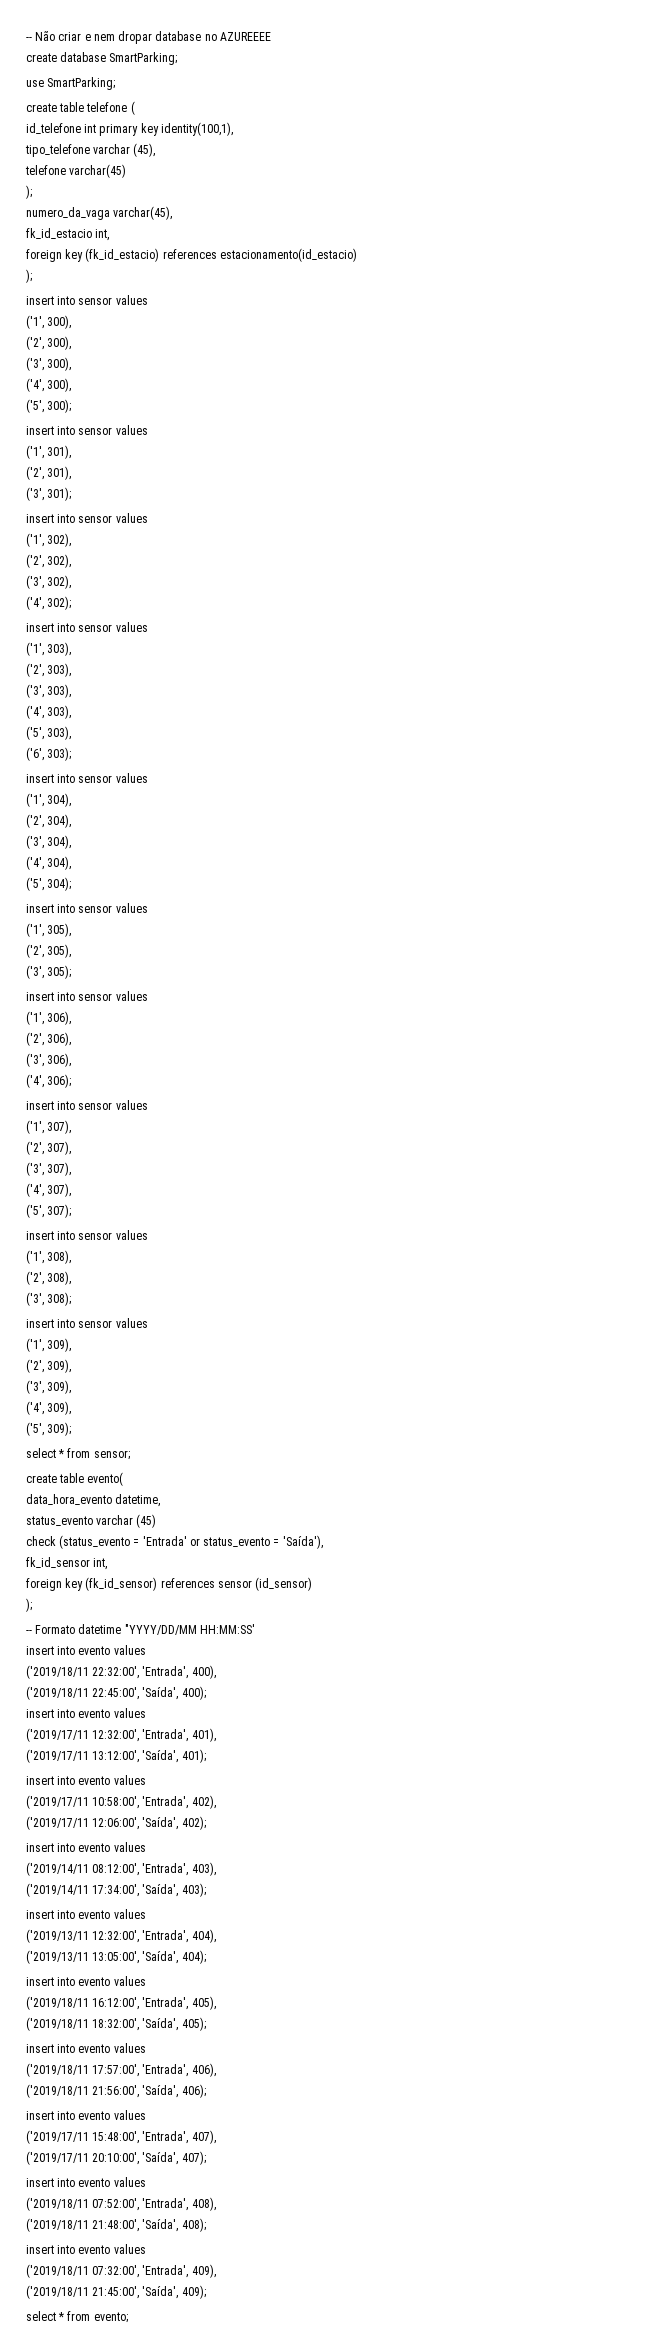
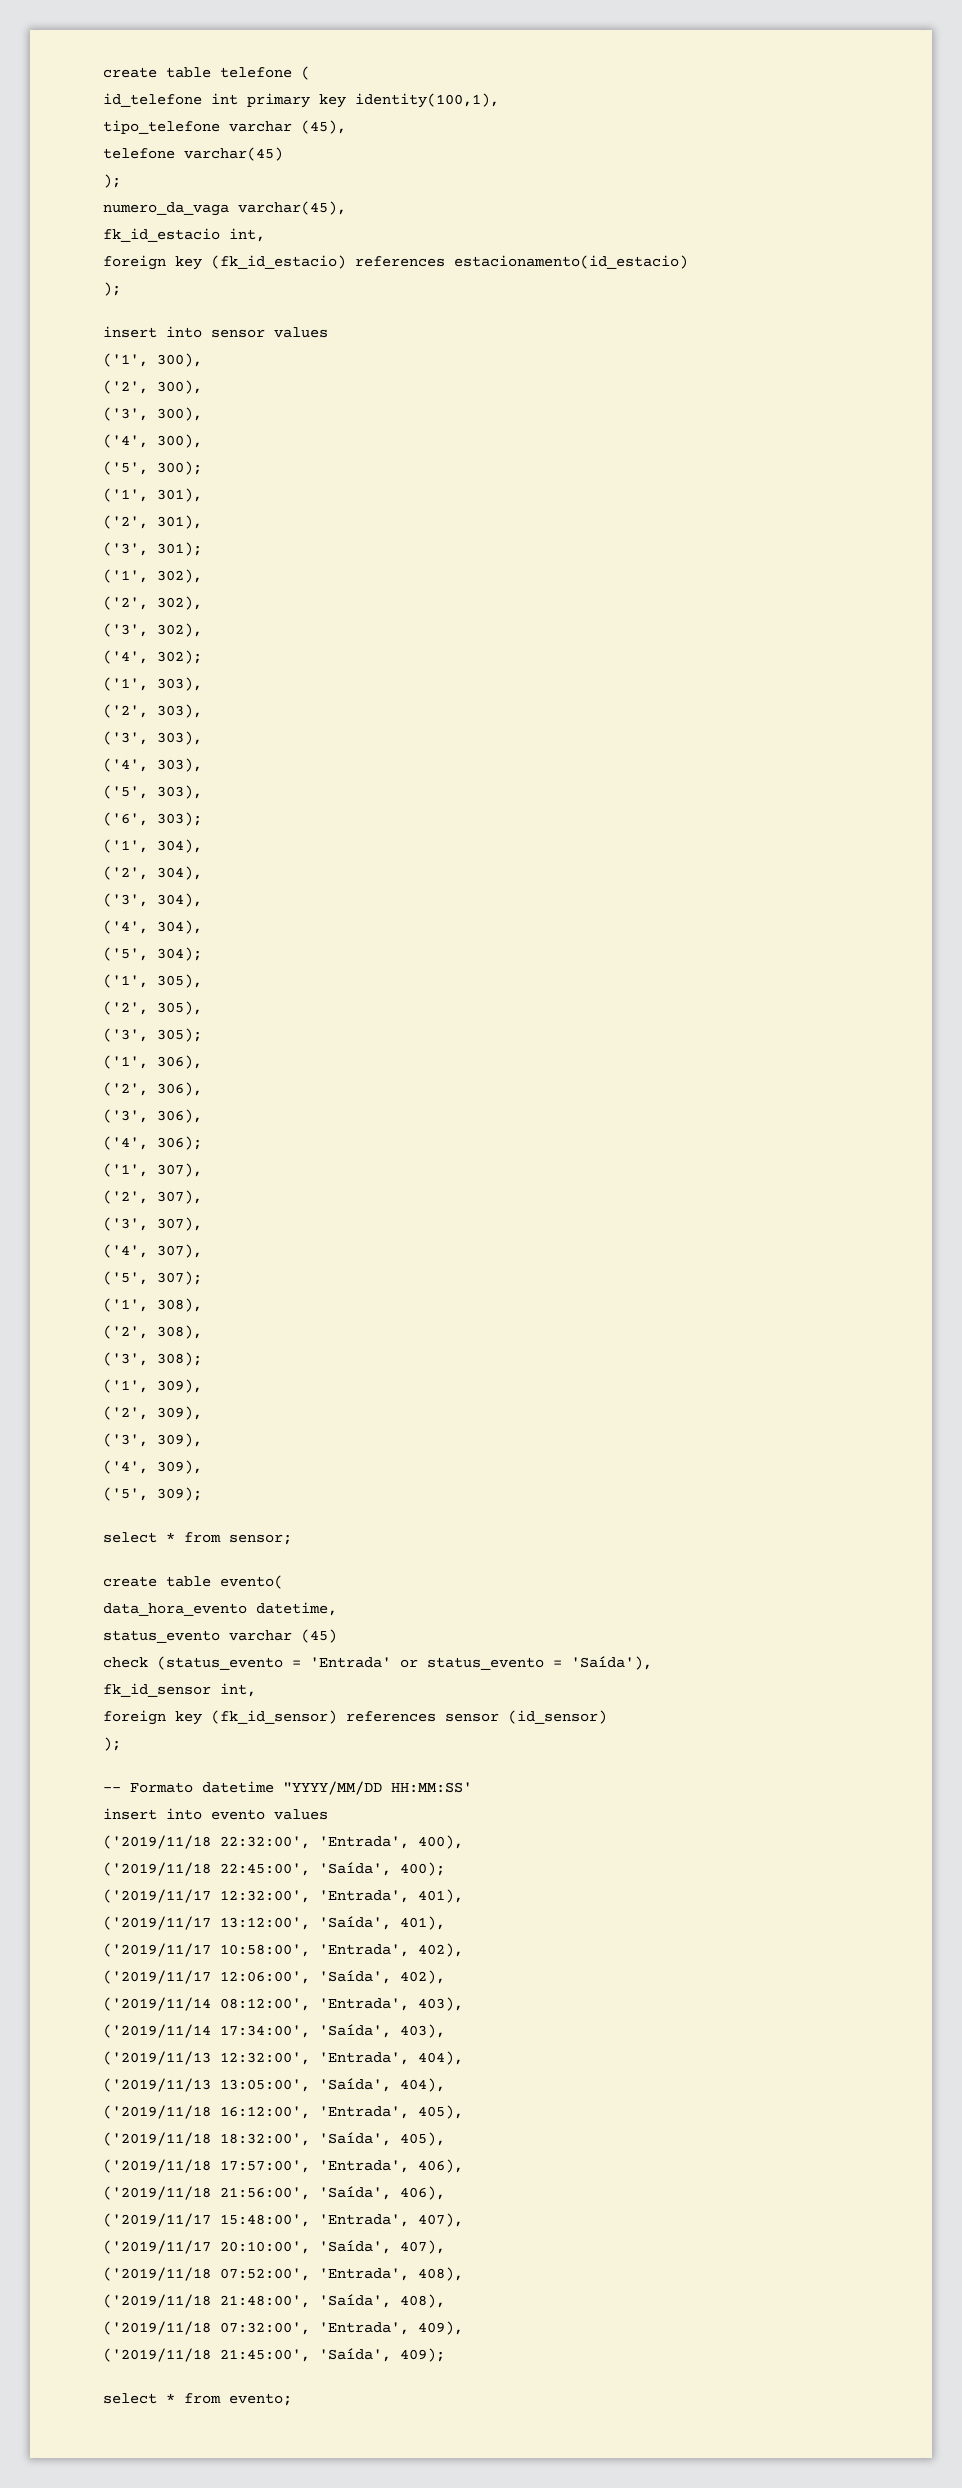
- -- Não criar e nem dropar database no AZUREEEE
- create database SmartParking;
- use SmartParking;
  ('5', 300);
- insert into sensor values
  ('3', 301);
- insert into sensor values
  ('4', 302);
- insert into sensor values
  ('6', 303);
- insert into sensor values
  ('5', 304);
- insert into sensor values
  ('3', 305);
- insert into sensor values
  ('4', 306);
- insert into sensor values
  ('5', 307);
- insert into sensor values
  ('3', 308);
- insert into sensor values
- -- Formato datetime "YYYY/DD/MM HH:MM:SS'
+ -- Formato datetime "YYYY/MM/DD HH:MM:SS'
- ('2019/18/11 22:32:00', 'Entrada', 400),
+ ('2019/11/18 22:32:00', 'Entrada', 400),
- ('2019/18/11 22:45:00', 'Saída', 400);
- insert into evento values
- ('2019/17/11 12:32:00', 'Entrada', 401),
+ ('2019/11/18 22:45:00', 'Saída', 400);
+ ('2019/11/17 12:32:00', 'Entrada', 401),
- ('2019/17/11 13:12:00', 'Saída', 401);
- insert into evento values
- ('2019/17/11 10:58:00', 'Entrada', 402),
+ ('2019/11/17 13:12:00', 'Saída', 401),
+ ('2019/11/17 10:58:00', 'Entrada', 402),
- ('2019/17/11 12:06:00', 'Saída', 402);
- insert into evento values
- ('2019/14/11 08:12:00', 'Entrada', 403),
+ ('2019/11/17 12:06:00', 'Saída', 402),
+ ('2019/11/14 08:12:00', 'Entrada', 403),
- ('2019/14/11 17:34:00', 'Saída', 403);
- insert into evento values
- ('2019/13/11 12:32:00', 'Entrada', 404),
+ ('2019/11/14 17:34:00', 'Saída', 403),
+ ('2019/11/13 12:32:00', 'Entrada', 404),
- ('2019/13/11 13:05:00', 'Saída', 404);
- insert into evento values
- ('2019/18/11 16:12:00', 'Entrada', 405),
+ ('2019/11/13 13:05:00', 'Saída', 404),
+ ('2019/11/18 16:12:00', 'Entrada', 405),
- ('2019/18/11 18:32:00', 'Saída', 405);
- insert into evento values
- ('2019/18/11 17:57:00', 'Entrada', 406),
+ ('2019/11/18 18:32:00', 'Saída', 405),
+ ('2019/11/18 17:57:00', 'Entrada', 406),
- ('2019/18/11 21:56:00', 'Saída', 406);
- insert into evento values
- ('2019/17/11 15:48:00', 'Entrada', 407),
+ ('2019/11/18 21:56:00', 'Saída', 406),
+ ('2019/11/17 15:48:00', 'Entrada', 407),
- ('2019/17/11 20:10:00', 'Saída', 407);
- insert into evento values
- ('2019/18/11 07:52:00', 'Entrada', 408),
+ ('2019/11/17 20:10:00', 'Saída', 407),
+ ('2019/11/18 07:52:00', 'Entrada', 408),
- ('2019/18/11 21:48:00', 'Saída', 408);
- insert into evento values
- ('2019/18/11 07:32:00', 'Entrada', 409),
+ ('2019/11/18 21:48:00', 'Saída', 408),
+ ('2019/11/18 07:32:00', 'Entrada', 409),
- ('2019/18/11 21:45:00', 'Saída', 409);
+ ('2019/11/18 21:45:00', 'Saída', 409);

